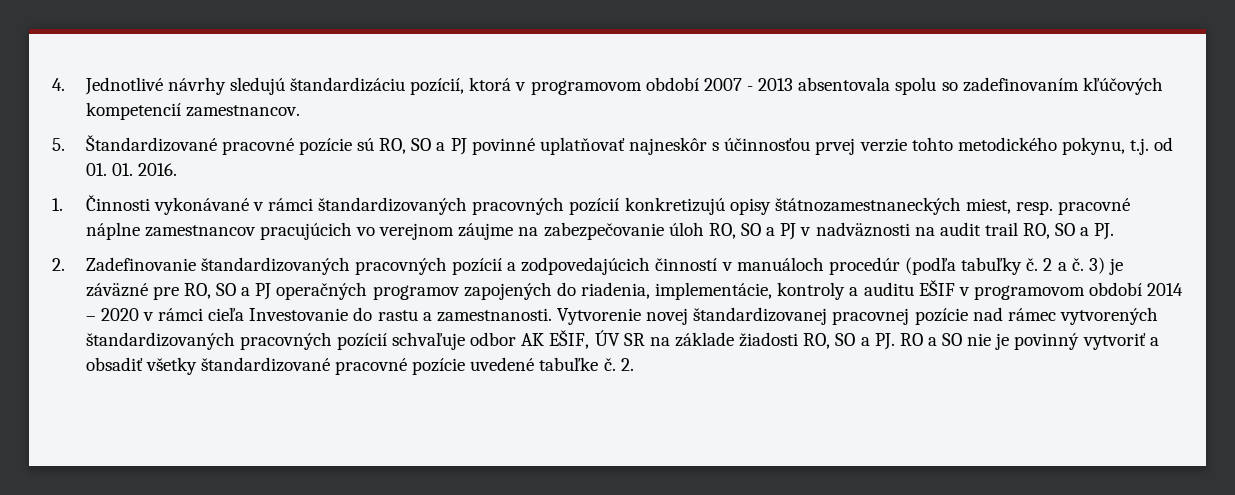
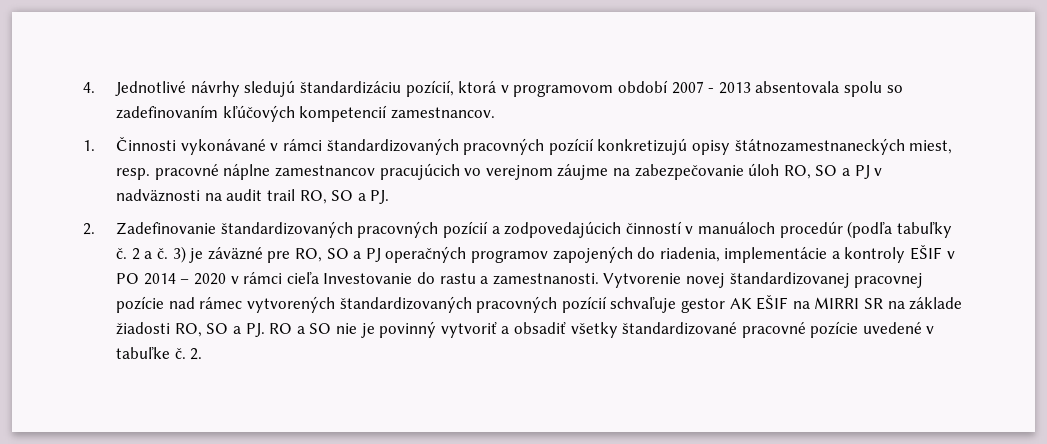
- 5. Štandardizované pracovné pozície sú RO, SO a PJ povinné uplatňovať najneskôr s účinnosťou prvej verzie tohto metodického pokynu, t.j. od 01. 01. 2016.
- 3) je záväzné pre RO, SO a PJ operačných programov zapojených do riadenia, implementácie, kontroly a auditu EŠIF v programovom období 2014 – 2020 v rámci cieľa Investovanie do rastu a zamestnanosti.
+ 3) je záväzné pre RO, SO a PJ operačných programov zapojených do riadenia, implementácie a kontroly EŠIF v PO 2014 – 2020 v rámci cieľa Investovanie do rastu a zamestnanosti.
- Vytvorenie novej štandardizovanej pracovnej pozície nad rámec vytvorených štandardizovaných pracovných pozícií schvaľuje odbor AK EŠIF, ÚV SR na základe žiadosti RO, SO a PJ. RO a SO nie je povinný vytvoriť a obsadiť všetky štandardizované pracovné pozície uvedené tabuľke č.
+ Vytvorenie novej štandardizovanej pracovnej pozície nad rámec vytvorených štandardizovaných pracovných pozícií schvaľuje gestor AK EŠIF na MIRRI SR na základe žiadosti RO, SO a PJ. RO a SO nie je povinný vytvoriť a obsadiť všetky štandardizované pracovné pozície uvedené v tabuľke č.

